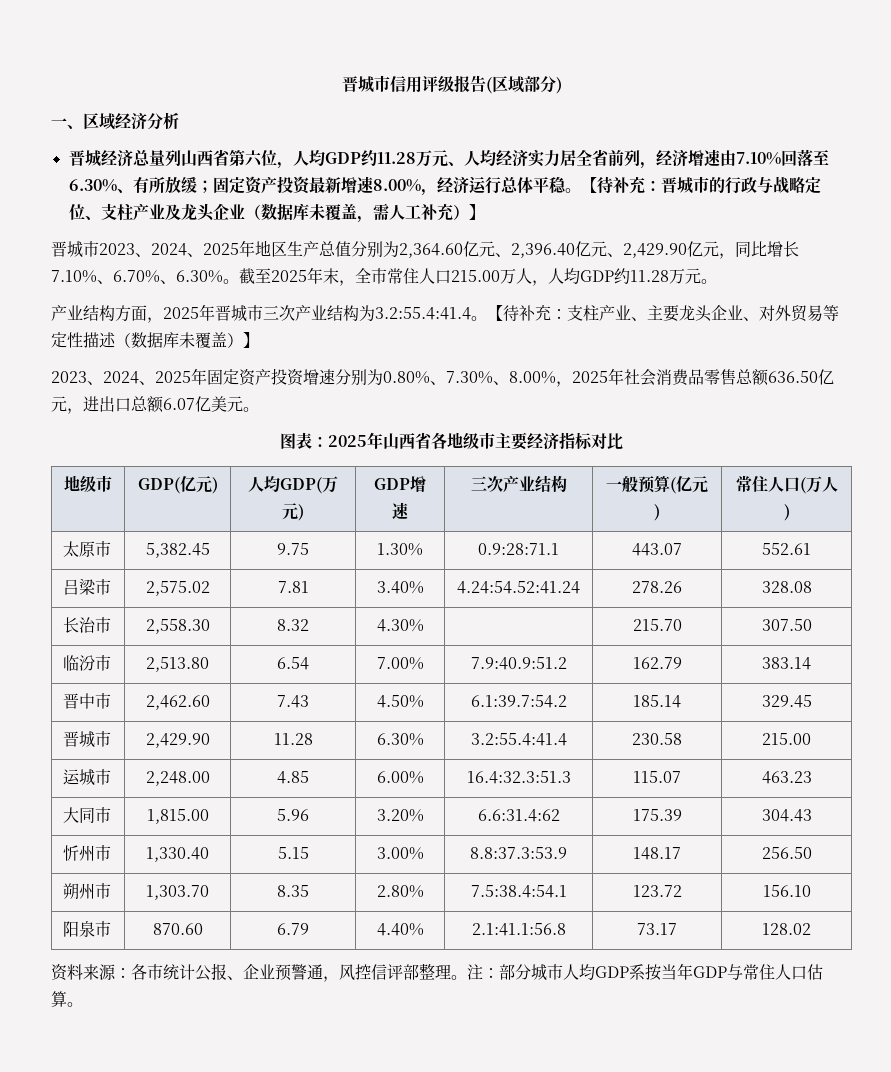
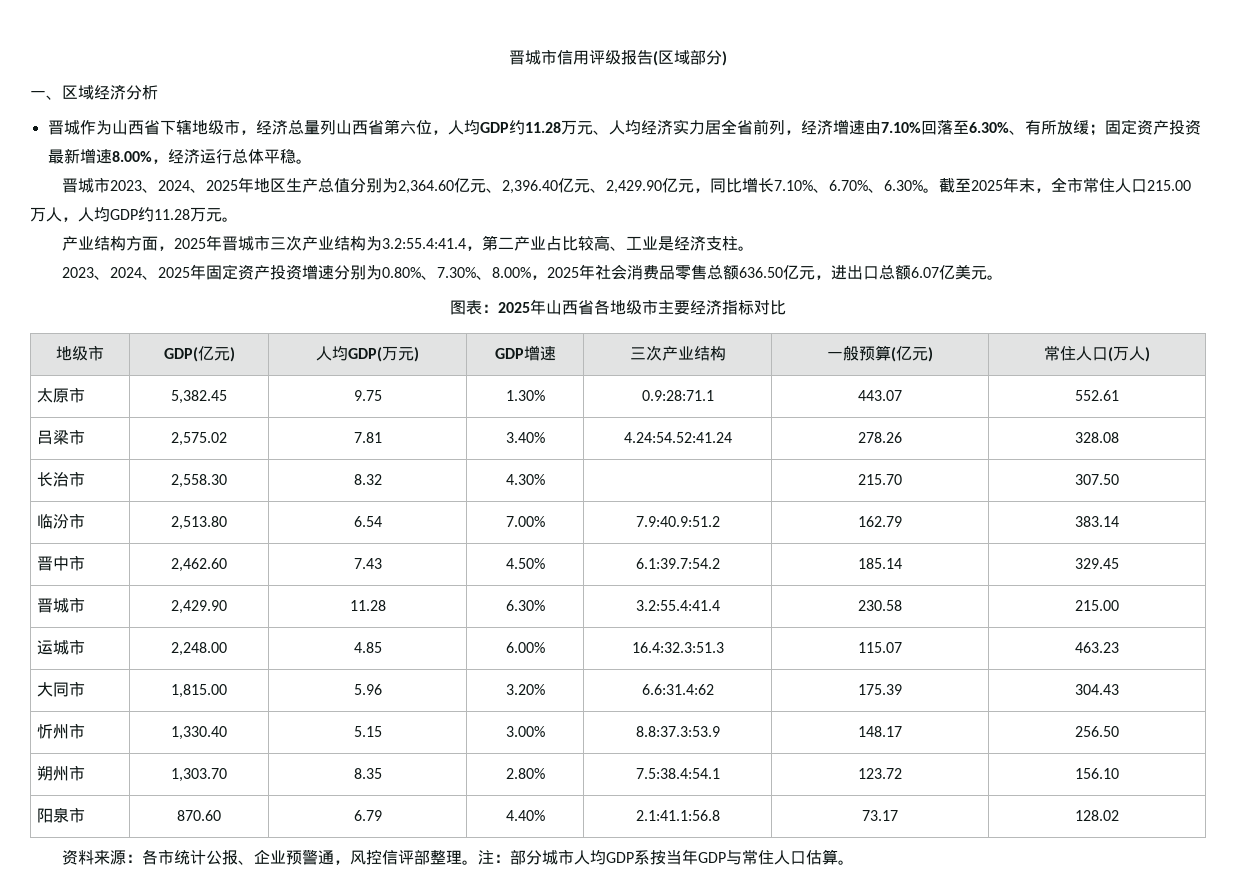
- 晋城经济总量列山西省第六位，人均GDP约11.28万元、人均经济实力居全省前列，经济增速由7.10%回落至6.30%、有所放缓；固定资产投资最新增速8.00%，经济运行总体平稳。【待补充：晋城市的行政与战略定位、支柱产业及龙头企业（数据库未覆盖，需人工补充）】
+ 晋城作为山西省下辖地级市，经济总量列山西省第六位，人均GDP约11.28万元、人均经济实力居全省前列，经济增速由7.10%回落至6.30%、有所放缓；固定资产投资最新增速8.00%，经济运行总体平稳。
- 产业结构方面，2025年晋城市三次产业结构为3.2:55.4:41.4。【待补充：支柱产业、主要龙头企业、对外贸易等定性描述（数据库未覆盖）】
+ 产业结构方面，2025年晋城市三次产业结构为3.2:55.4:41.4，第二产业占比较高、工业是经济支柱。

